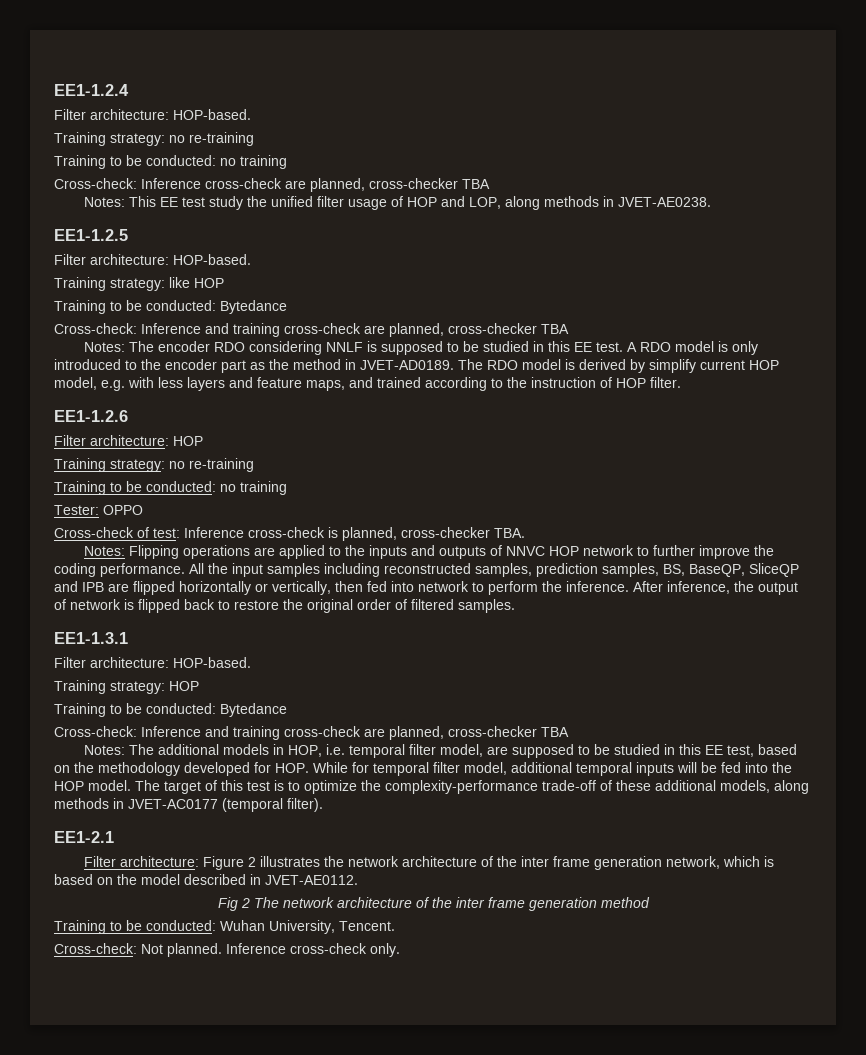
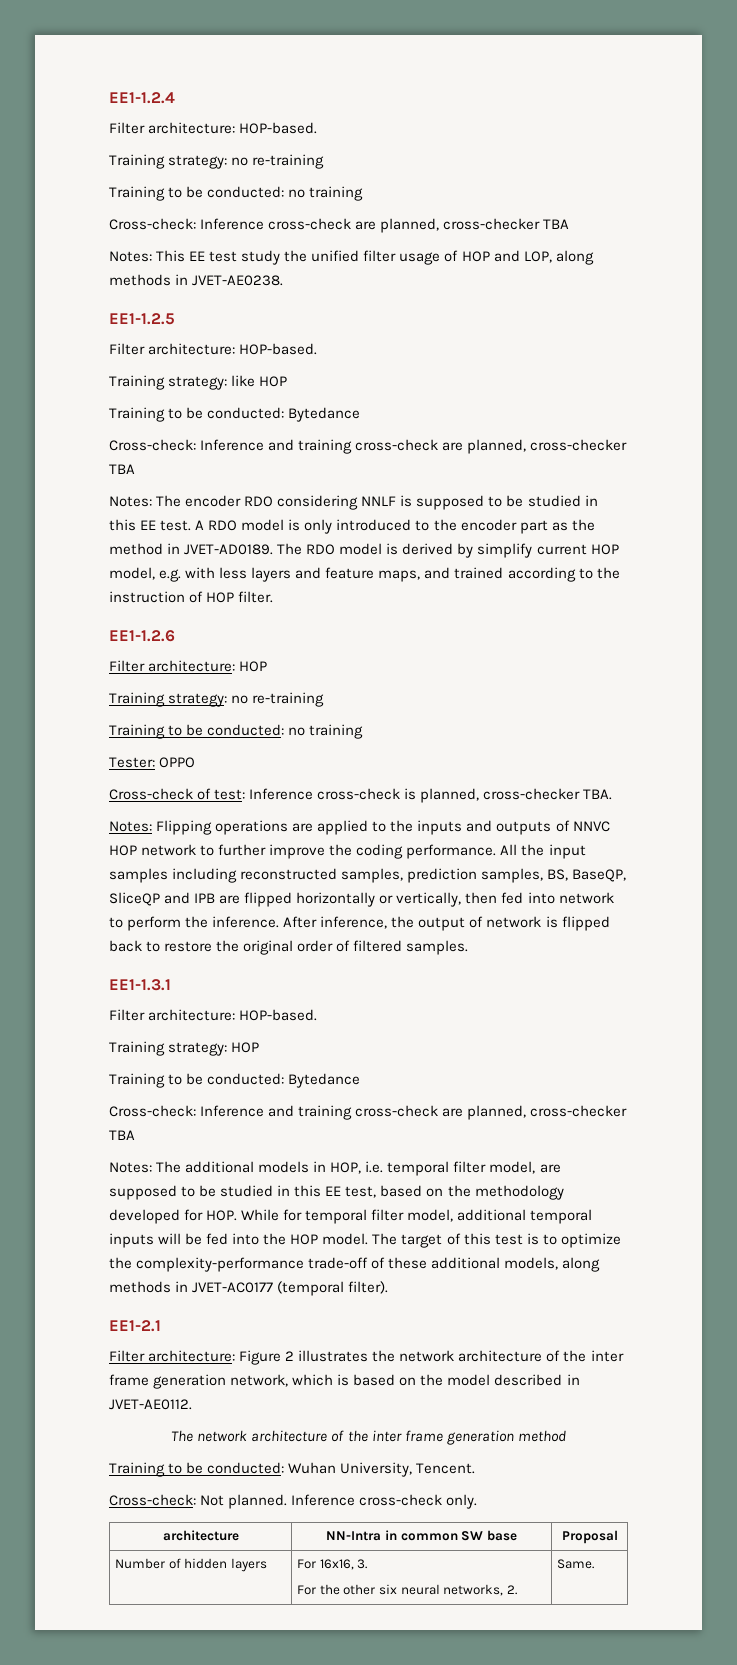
- Fig 2 The network architecture of the inter frame generation method
+ The network architecture of the inter frame generation method
+ architecture | NN-Intra in common SW base | Proposal
+ Number of hidden layers | For 16x16, 3.
+ For the other six neural networks, 2. | Same.

